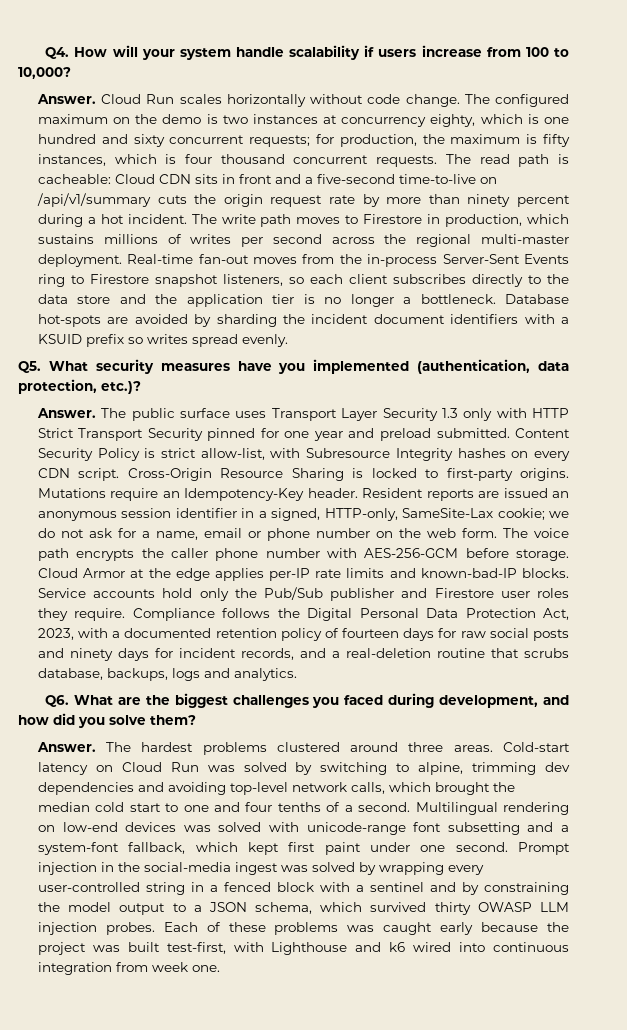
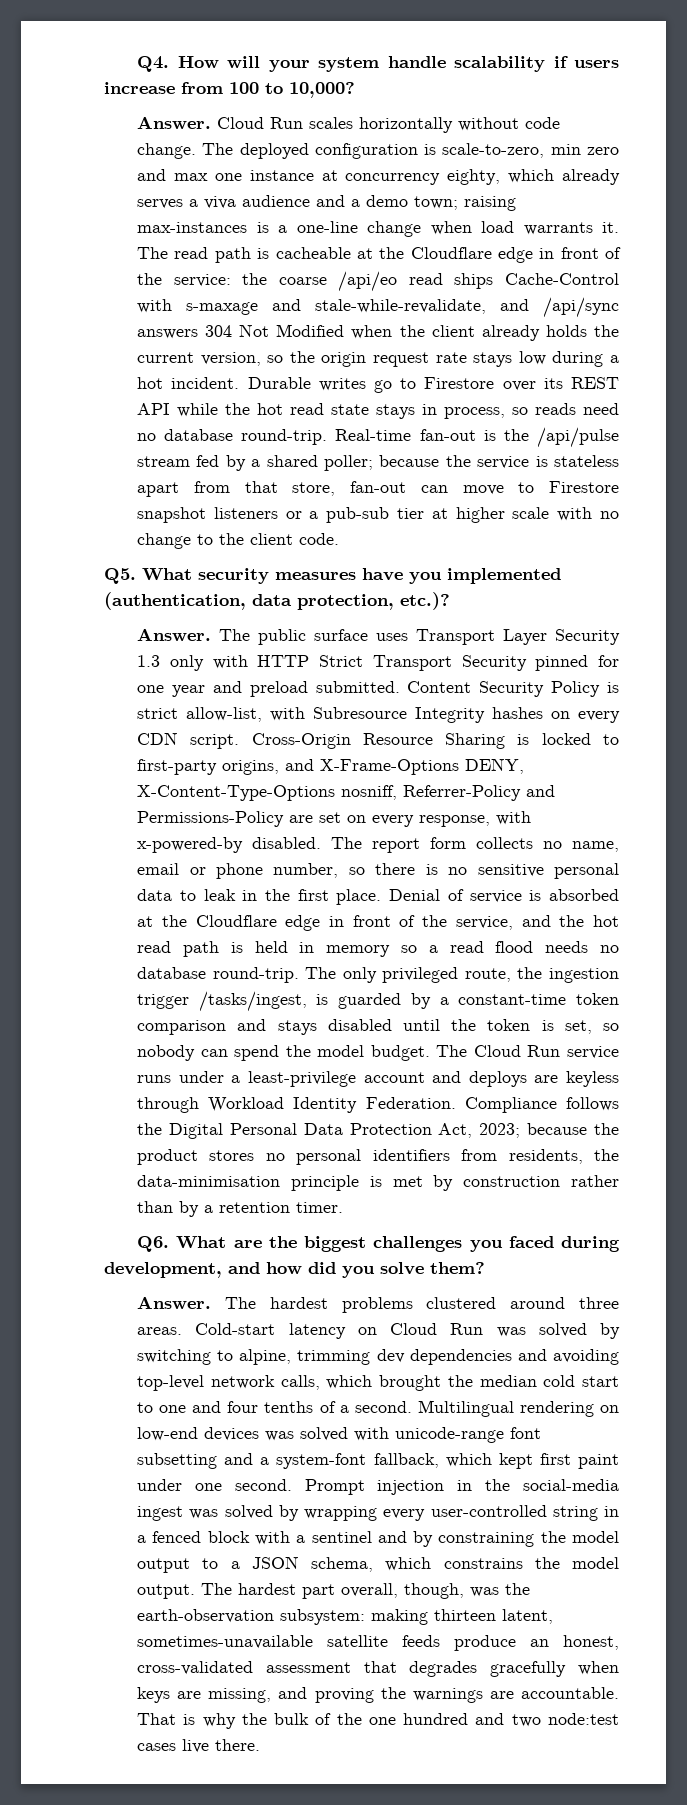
- The configured maximum on the demo is two instances at concurrency eighty, which is one hundred and sixty concurrent requests; for production, the maximum is fifty instances, which is four thousand concurrent requests. The read path is cacheable: Cloud CDN sits in front and a five-second time-to-live on /api/v1/summary cuts the origin request rate by more than ninety percent during a hot incident. The write path moves to Firestore in production, which sustains millions of writes per second across the regional multi-master deployment. Real-time fan-out moves from the in-process Server-Sent Events ring to Firestore snapshot listeners, so each client subscribes directly to the data store and the application tier is no longer a bottleneck. Database hot-spots are avoided by sharding the incident document identifiers with a KSUID prefix so writes spread evenly.
+ The deployed configuration is scale-to-zero, min zero and max one instance at concurrency eighty, which already serves a viva audience and a demo town; raising max-instances is a one-line change when load warrants it. The read path is cacheable at the Cloudflare edge in front of the service: the coarse /api/eo read ships Cache-Control with s-maxage and stale-while-revalidate, and /api/sync answers 304 Not Modified when the client already holds the current version, so the origin request rate stays low during a hot incident. Durable writes go to Firestore over its REST API while the hot read state stays in process, so reads need no database round-trip. Real-time fan-out is the /api/pulse stream fed by a shared poller; because the service is stateless apart from that store, fan-out can move to Firestore snapshot listeners or a pub-sub tier at higher scale with no change to the client code.
- Cross-Origin Resource Sharing is locked to first-party origins. Mutations require an Idempotency-Key header. Resident reports are issued an anonymous session identifier in a signed, HTTP-only, SameSite-Lax cookie; we do not ask for a name, email or phone number on the web form. The voice path encrypts the caller phone number with AES-256-GCM before storage. Cloud Armor at the edge applies per-IP rate limits and known-bad-IP blocks. Service accounts hold only the Pub/Sub publisher and Firestore user roles they require.
+ Cross-Origin Resource Sharing is locked to first-party origins, and X-Frame-Options DENY, X-Content-Type-Options nosniff, Referrer-Policy and Permissions-Policy are set on every response, with x-powered-by disabled. The report form collects no name, email or phone number, so there is no sensitive personal data to leak in the first place. Denial of service is absorbed at the Cloudflare edge in front of the service, and the hot read path is held in memory so a read flood needs no database round-trip. The only privileged route, the ingestion trigger /tasks/ingest, is guarded by a constant-time token comparison and stays disabled until the token is set, so nobody can spend the model budget. The Cloud Run service runs under a least-privilege account and deploys are keyless through Workload Identity Federation.
- Compliance follows the Digital Personal Data Protection Act, 2023, with a documented retention policy of fourteen days for raw social posts and ninety days for incident records, and a real-deletion routine that scrubs database, backups, logs and analytics.
+ Compliance follows the Digital Personal Data Protection Act, 2023; because the product stores no personal identifiers from residents, the data-minimisation principle is met by construction rather than by a retention timer.
- Prompt injection in the social-media ingest was solved by wrapping every user-controlled string in a fenced block with a sentinel and by constraining the model output to a JSON schema, which survived thirty OWASP LLM injection probes. Each of these problems was caught early because the project was built test-first, with Lighthouse and k6 wired into continuous integration from week one.
+ Prompt injection in the social-media ingest was solved by wrapping every user-controlled string in a fenced block with a sentinel and by constraining the model output to a JSON schema, which constrains the model output. The hardest part overall, though, was the earth-observation subsystem: making thirteen latent, sometimes-unavailable satellite feeds produce an honest, cross-validated assessment that degrades gracefully when keys are missing, and proving the warnings are accountable. That is why the bulk of the one hundred and two node:test cases live there.

